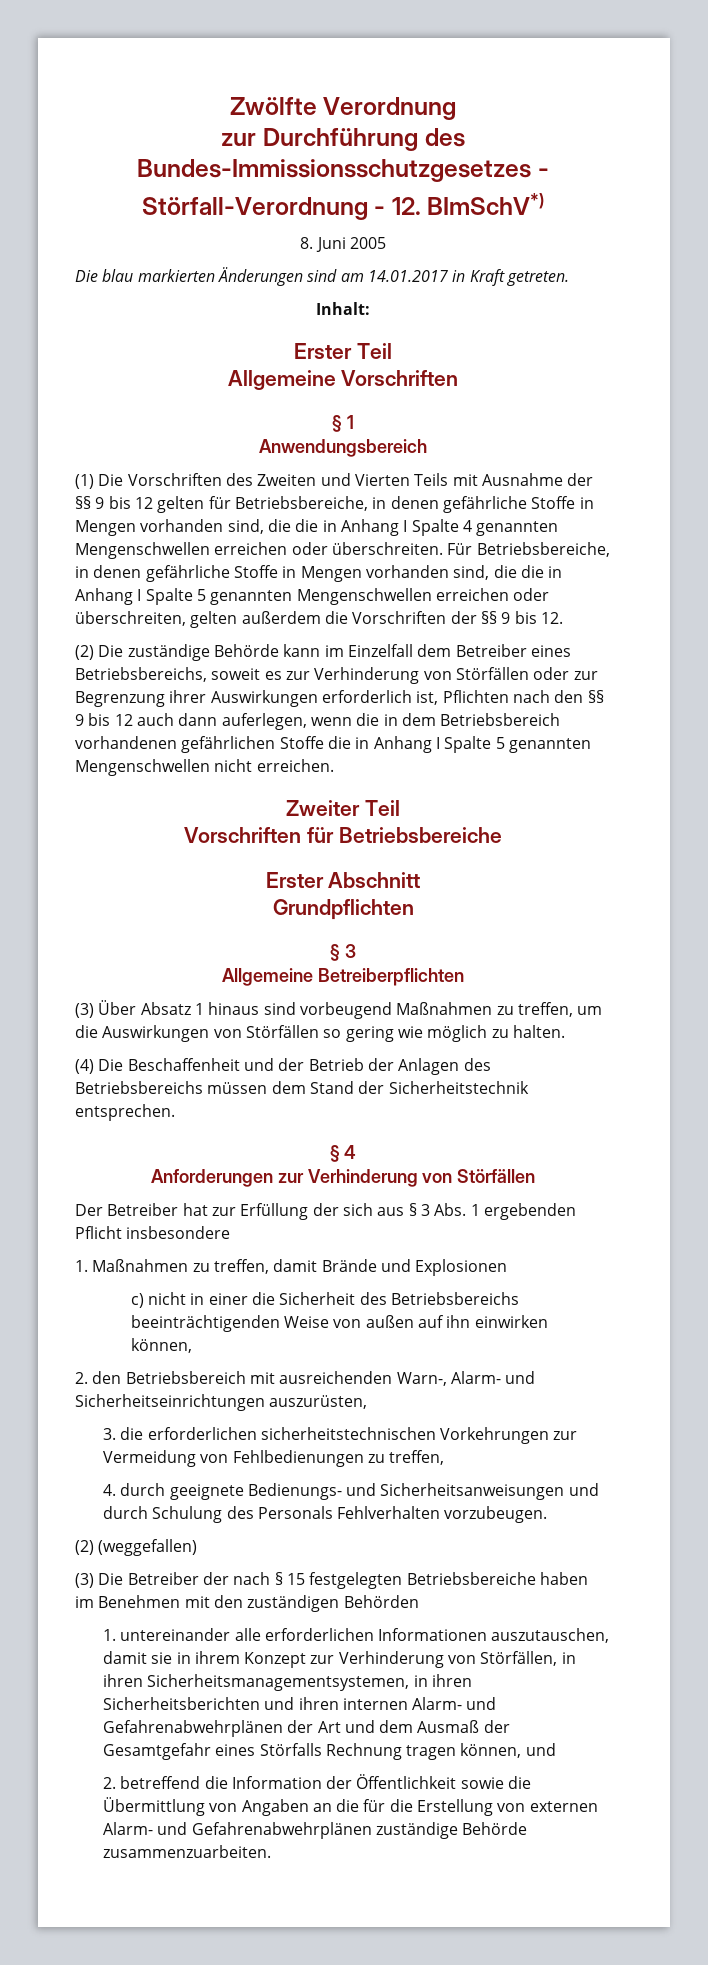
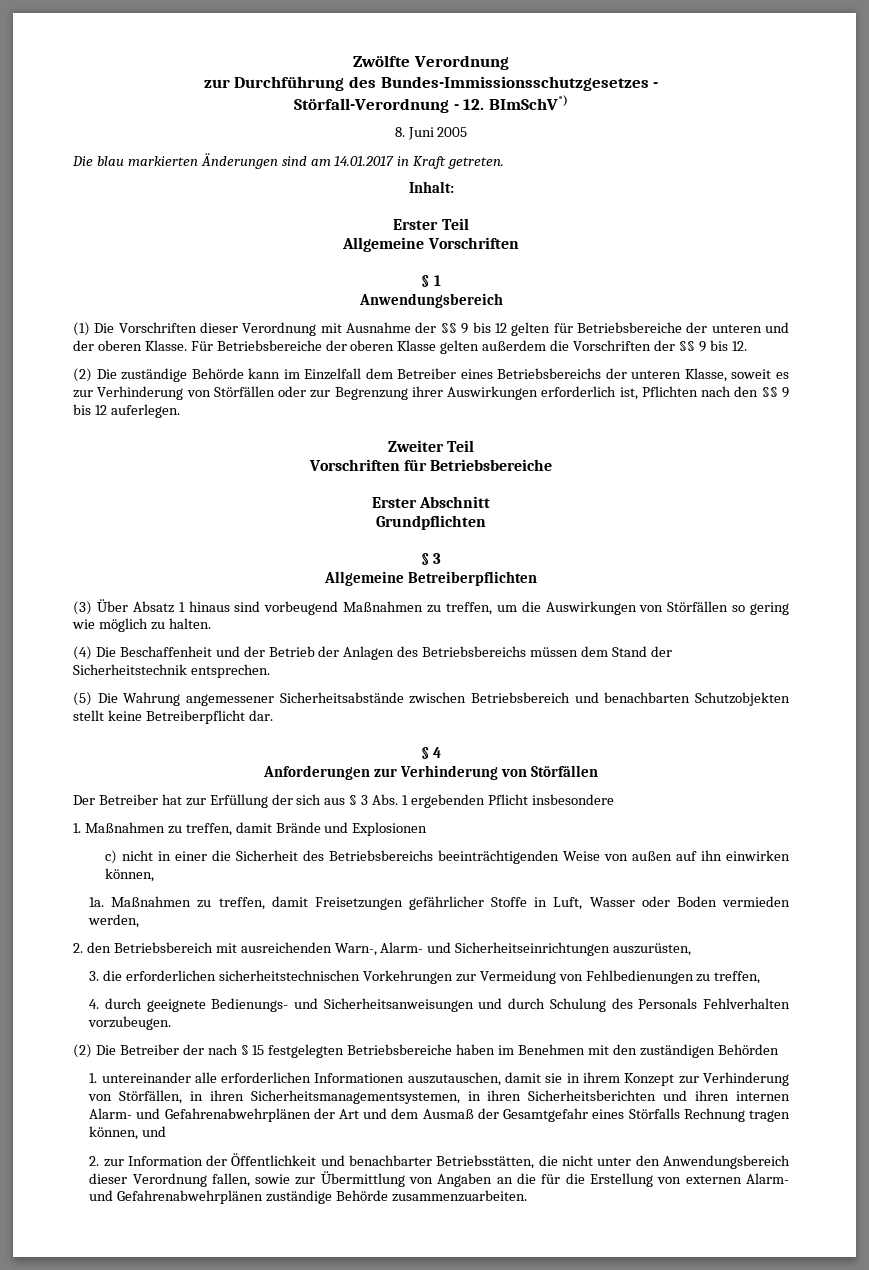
- (1) Die Vorschriften des Zweiten und Vierten Teils mit Ausnahme der §§ 9 bis 12 gelten für Betriebsbereiche, in denen gefährliche Stoffe in Mengen vorhanden sind, die die in Anhang I Spalte 4 genannten Mengenschwellen erreichen oder überschreiten. Für Betriebsbereiche, in denen gefährliche Stoffe in Mengen vorhanden sind, die die in Anhang I Spalte 5 genannten Mengenschwellen erreichen oder überschreiten, gelten außerdem die Vorschriften der §§ 9 bis 12.
+ (1) Die Vorschriften dieser Verordnung mit Ausnahme der §§ 9 bis 12 gelten für Betriebsbereiche der unteren und der oberen Klasse. Für Betriebsbereiche der oberen Klasse gelten außerdem die Vorschriften der §§ 9 bis 12.
- (2) Die zuständige Behörde kann im Einzelfall dem Betreiber eines Betriebsbereichs, soweit es zur Verhinderung von Störfällen oder zur Begrenzung ihrer Auswirkungen erforderlich ist, Pflichten nach den §§ 9 bis 12 auch dann auferlegen, wenn die in dem Betriebsbereich vorhandenen gefährlichen Stoffe die in Anhang I Spalte 5 genannten Mengenschwellen nicht erreichen.
+ (2) Die zuständige Behörde kann im Einzelfall dem Betreiber eines Betriebsbereichs der unteren Klasse, soweit es zur Verhinderung von Störfällen oder zur Begrenzung ihrer Auswirkungen erforderlich ist, Pflichten nach den §§ 9 bis 12 auferlegen.
+ (5) Die Wahrung angemessener Sicherheitsabstände zwischen Betriebsbereich und benachbarten Schutzobjekten stellt keine Betreiberpflicht dar.
+ 1a. Maßnahmen zu treffen, damit Freisetzungen gefährlicher Stoffe in Luft, Wasser oder Boden vermieden werden,
- (2) (weggefallen)
- (3) Die Betreiber der nach § 15 festgelegten Betriebsbereiche haben im Benehmen mit den zuständigen Behörden
+ (2) Die Betreiber der nach § 15 festgelegten Betriebsbereiche haben im Benehmen mit den zuständigen Behörden
- 2. betreffend die Information der Öffentlichkeit sowie die Übermittlung von Angaben an die für die Erstellung von externen Alarm- und Gefahrenabwehrplänen zuständige Behörde zusammenzuarbeiten.
+ 2. zur Information der Öffentlichkeit und benachbarter Betriebsstätten, die nicht unter den Anwendungsbereich dieser Verordnung fallen, sowie zur Übermittlung von Angaben an die für die Erstellung von externen Alarm- und Gefahrenabwehrplänen zuständige Behörde zusammenzuarbeiten.

